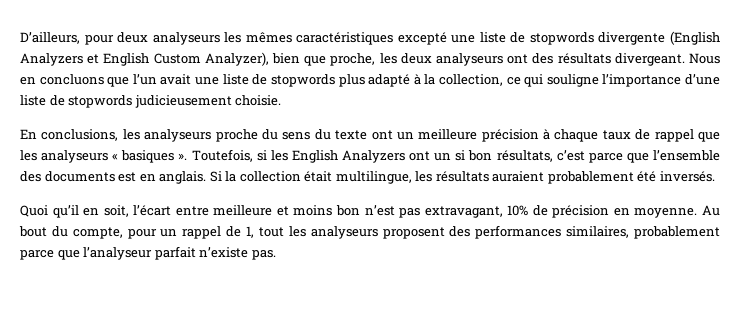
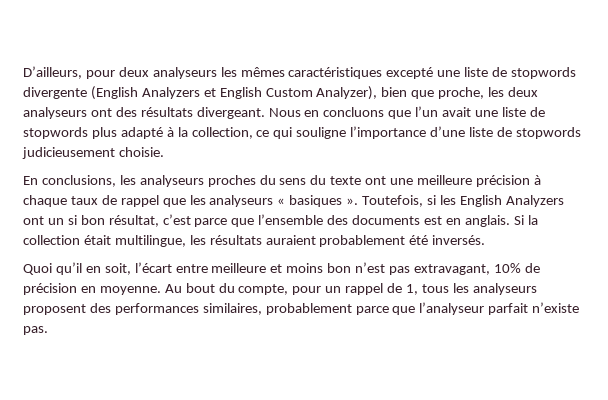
- En conclusions, les analyseurs proche du sens du texte ont un meilleure précision à chaque taux de rappel que les analyseurs « basiques ».
+ En conclusions, les analyseurs proches du sens du texte ont une meilleure précision à chaque taux de rappel que les analyseurs « basiques ».
- Toutefois, si les English Analyzers ont un si bon résultats, c’est parce que l’ensemble des documents est en anglais.
+ Toutefois, si les English Analyzers ont un si bon résultat, c’est parce que l’ensemble des documents est en anglais.
- Au bout du compte, pour un rappel de 1, tout les analyseurs proposent des performances similaires, probablement parce que l’analyseur parfait n’existe pas.
+ Au bout du compte, pour un rappel de 1, tous les analyseurs proposent des performances similaires, probablement parce que l’analyseur parfait n’existe pas.

